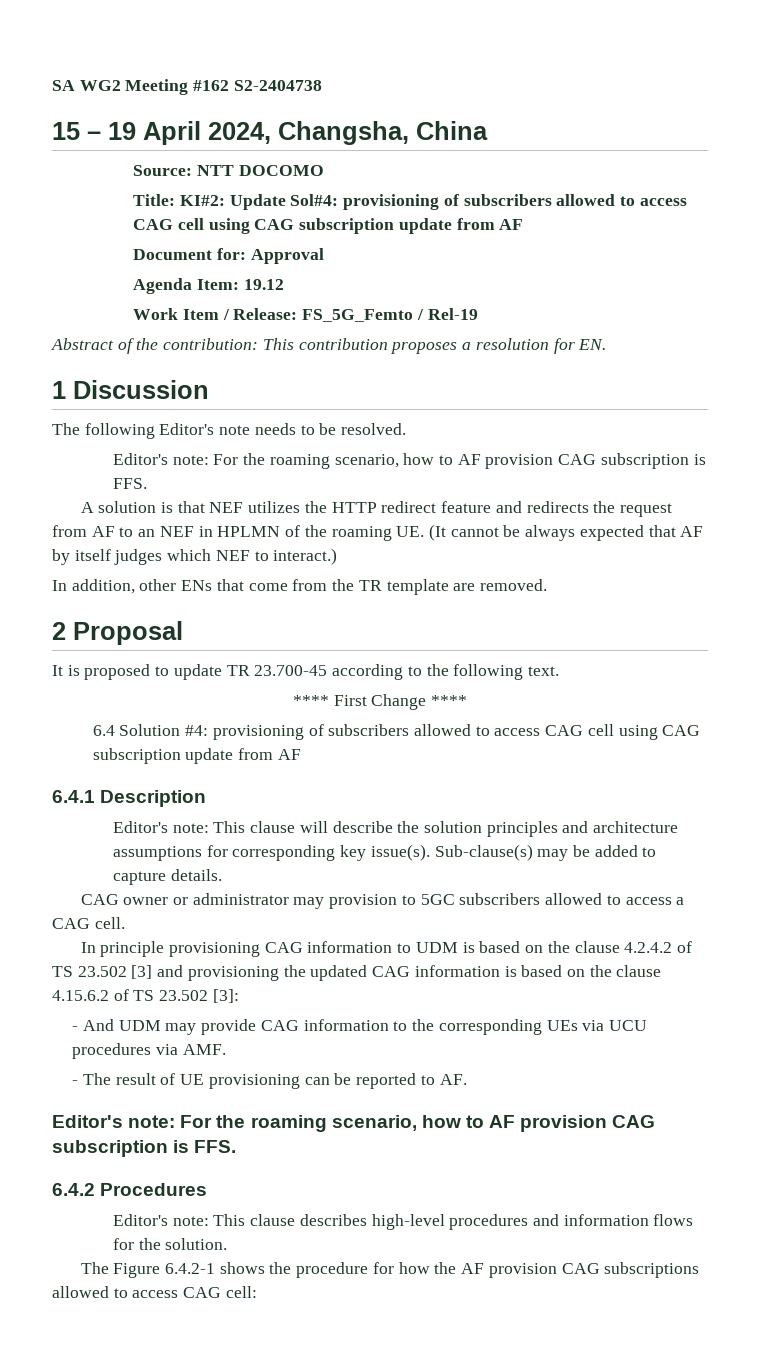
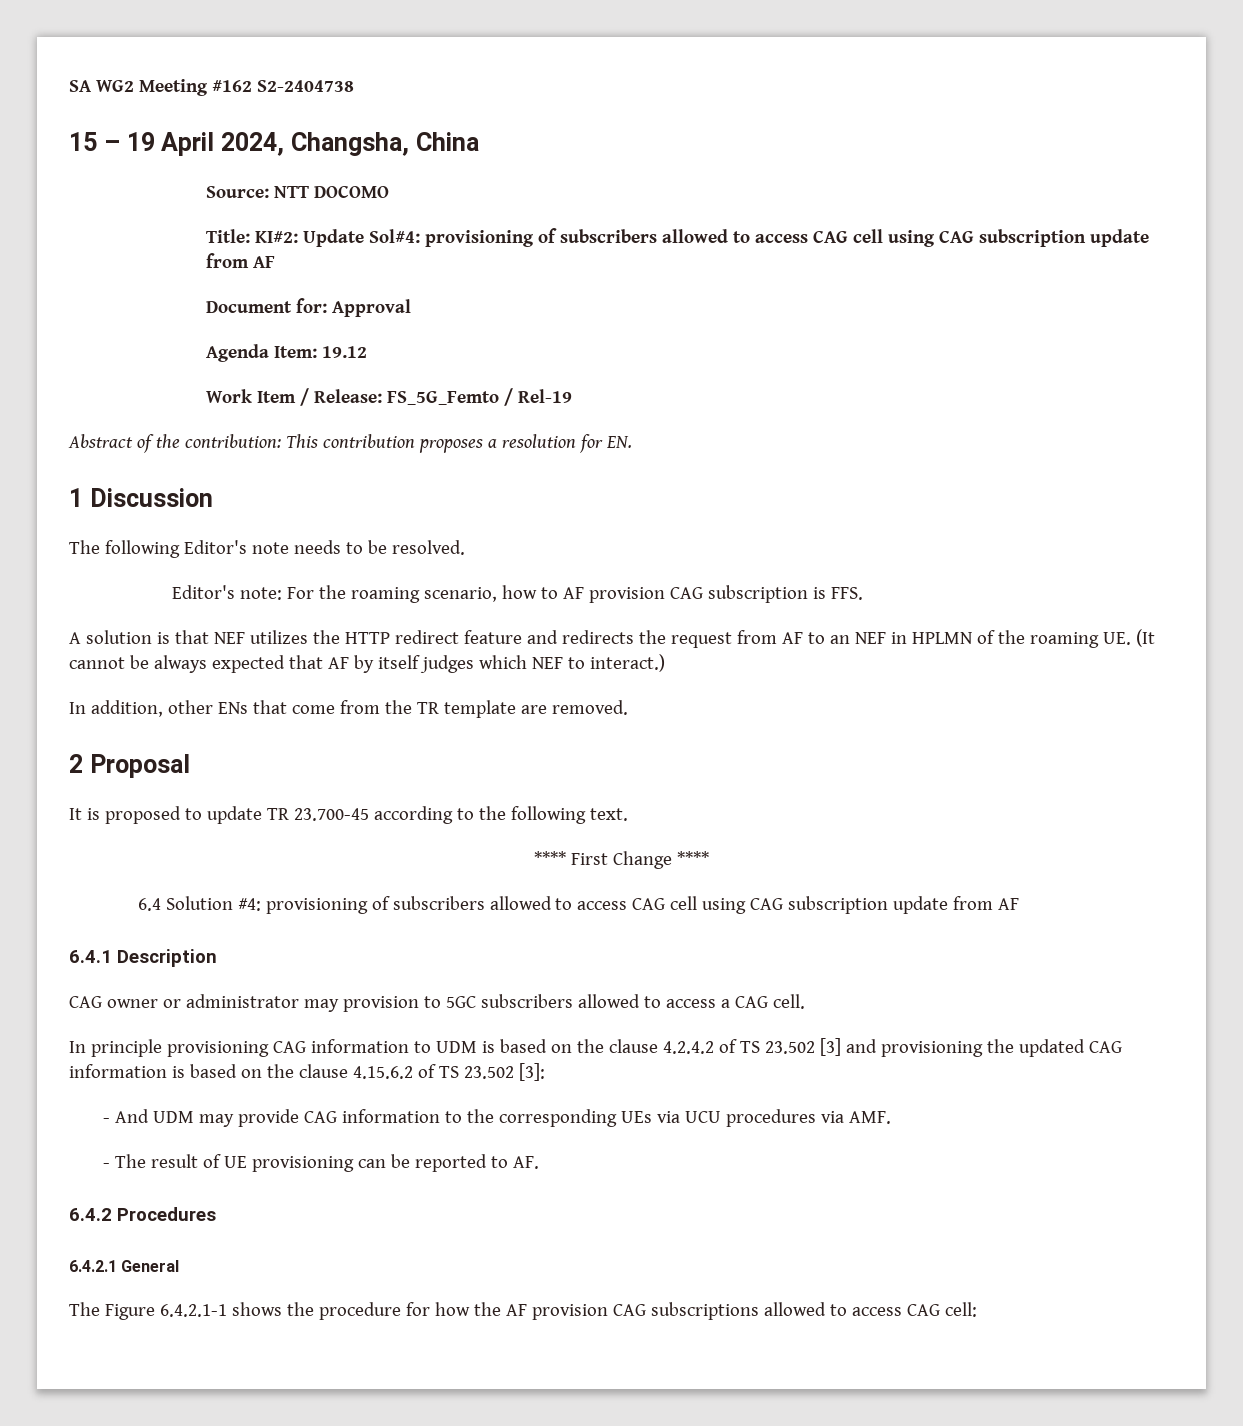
- Editor's note: This clause will describe the solution principles and architecture assumptions for corresponding key issue(s). Sub-clause(s) may be added to capture details.
  - The result of UE provisioning can be reported to AF.
- Editor's note: For the roaming scenario, how to AF provision CAG subscription is FFS.
  6.4.2 Procedures
- Editor's note: This clause describes high-level procedures and information flows for the solution.
+ 6.4.2.1 General
- The Figure 6.4.2-1 shows the procedure for how the AF provision CAG subscriptions allowed to access CAG cell:
+ The Figure 6.4.2.1-1 shows the procedure for how the AF provision CAG subscriptions allowed to access CAG cell:

